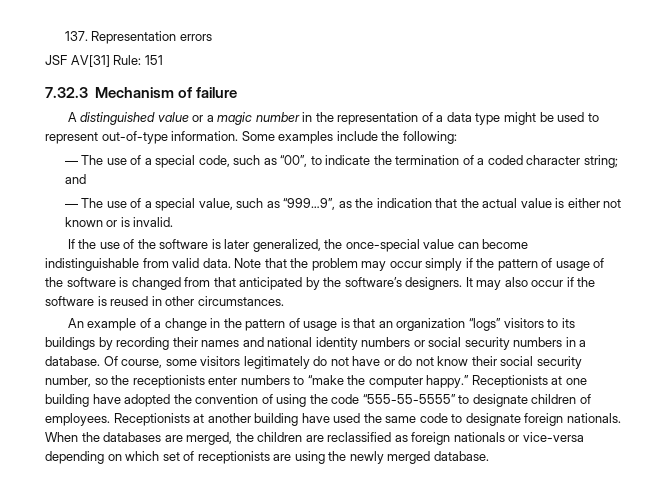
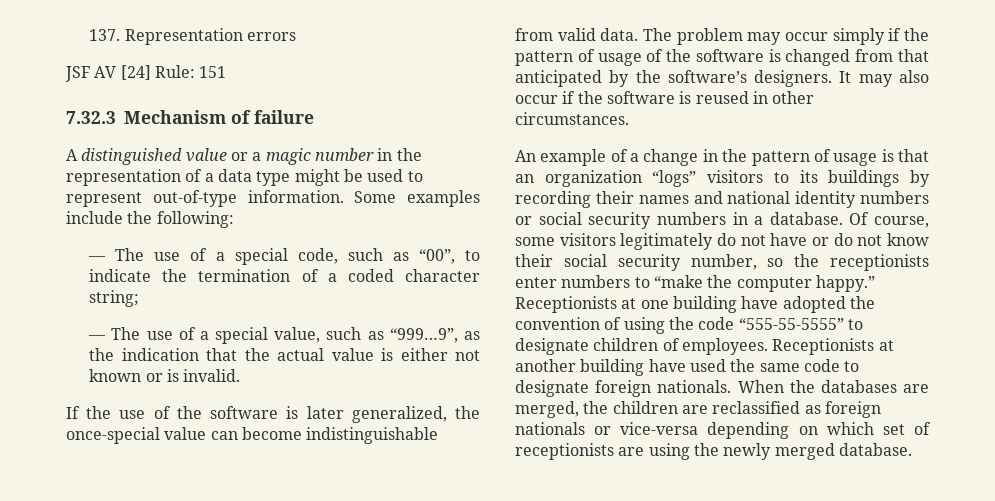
- JSF AV[31] Rule: 151
+ JSF AV [24] Rule: 151
- — The use of a special code, such as “00”, to indicate the termination of a coded character string; and
+ — The use of a special code, such as “00”, to indicate the termination of a coded character string;
- Note that the problem may occur simply if the pattern of usage of the software is changed from that anticipated by the software’s designers.
+ The problem may occur simply if the pattern of usage of the software is changed from that anticipated by the software’s designers.

